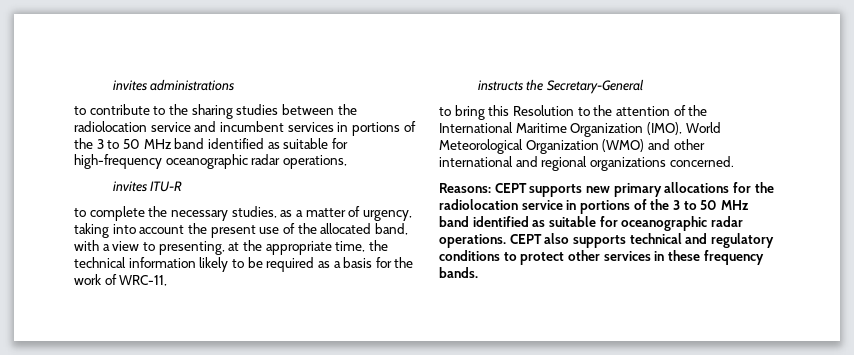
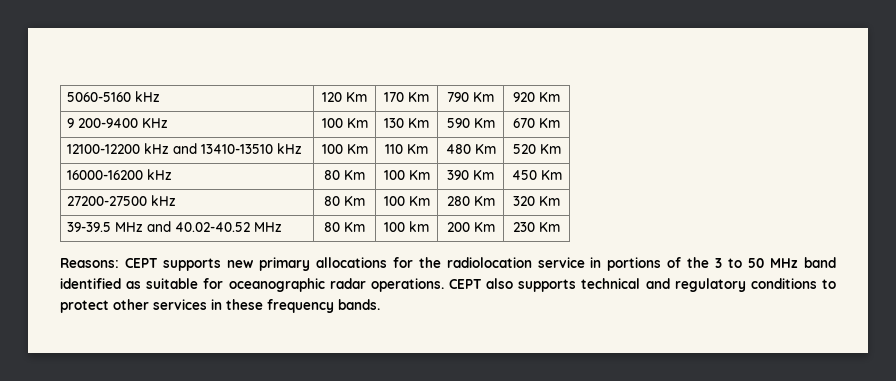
- invites administrations
- to contribute to the sharing studies between the radiolocation service and incumbent services in portions of the 3 to 50 MHz band identified as suitable for high-frequency oceanographic radar operations,
- invites ITU-R
- to complete the necessary studies, as a matter of urgency, taking into account the present use of the allocated band, with a view to presenting, at the appropriate time, the technical information likely to be required as a basis for the work of WRC-11,
- instructs the Secretary-General
- to bring this Resolution to the attention of the International Maritime Organization (IMO), World Meteorological Organization (WMO) and other international and regional organizations concerned.
+ 5060-5160 kHz | 120 Km | 170 Km | 790 Km | 920 Km
+ 9 200-9400 KHz | 100 Km | 130 Km | 590 Km | 670 Km
+ 12100-12200 kHz and 13410-13510 kHz | 100 Km | 110 Km | 480 Km | 520 Km
+ 16000-16200 kHz | 80 Km | 100 Km | 390 Km | 450 Km
+ 27200-27500 kHz | 80 Km | 100 Km | 280 Km | 320 Km
+ 39-39.5 MHz and 40.02-40.52 MHz | 80 Km | 100 km | 200 Km | 230 Km

